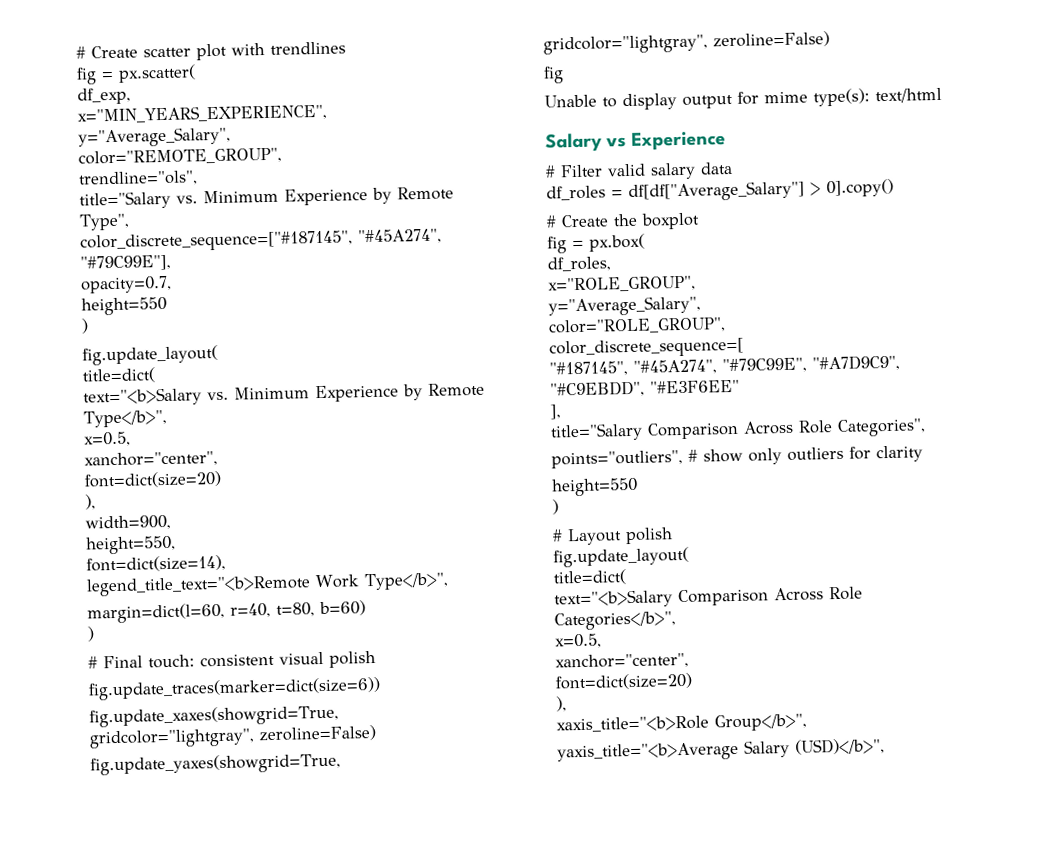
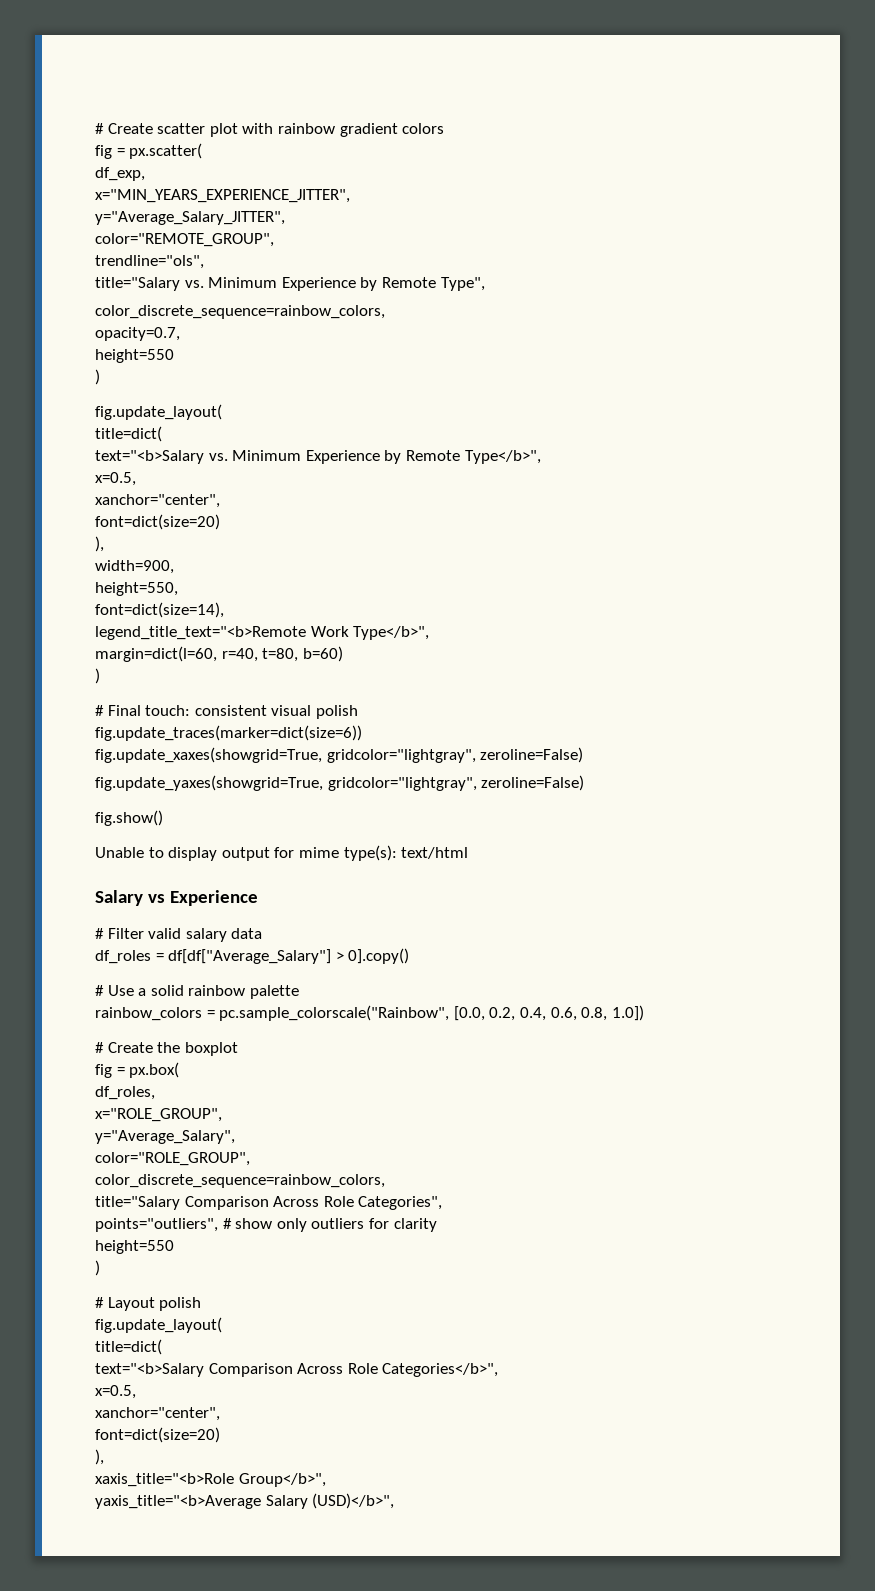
- # Create scatter plot with trendlines
+ # Create scatter plot with rainbow gradient colors
- x="MIN_YEARS_EXPERIENCE",
- y="Average_Salary",
+ x="MIN_YEARS_EXPERIENCE_JITTER",
+ y="Average_Salary_JITTER",
  title="Salary vs. Minimum Experience by Remote Type",
- color_discrete_sequence=["#187145", "#45A274", "#79C99E"],
+ color_discrete_sequence=rainbow_colors,
  fig.update_yaxes(showgrid=True, gridcolor="lightgray", zeroline=False)
- fig
+ fig.show()
+ # Use a solid rainbow palette
+ rainbow_colors = pc.sample_colorscale("Rainbow", [0.0, 0.2, 0.4, 0.6, 0.8, 1.0])
  color="ROLE_GROUP",
- color_discrete_sequence=[
- "#187145", "#45A274", "#79C99E", "#A7D9C9", "#C9EBDD", "#E3F6EE"
- ],
+ color_discrete_sequence=rainbow_colors,

